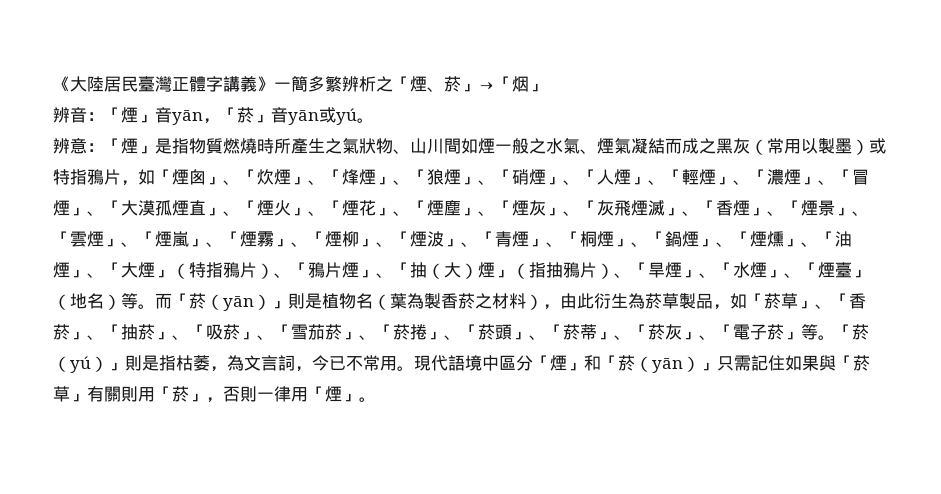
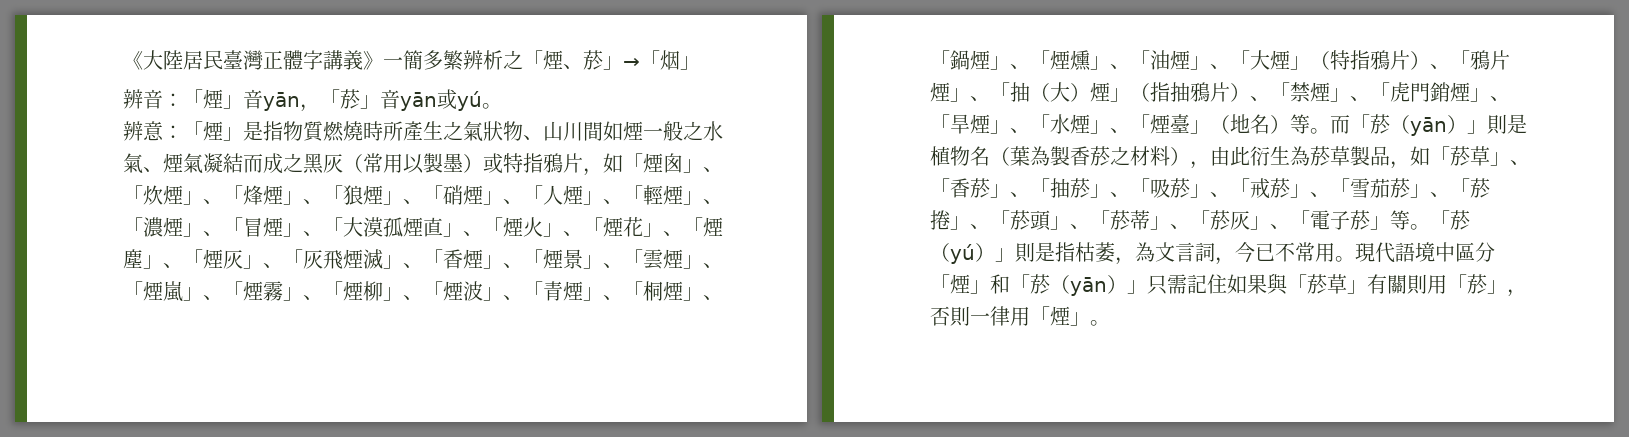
- 「煙」是指物質燃燒時所產生之氣狀物、山川間如煙一般之水氣、煙氣凝結而成之黑灰（常用以製墨）或特指鴉片，如「煙囪」、「炊煙」、「烽煙」、「狼煙」、「硝煙」、「人煙」、「輕煙」、「濃煙」、「冒煙」、「大漠孤煙直」、「煙火」、「煙花」、「煙塵」、「煙灰」、「灰飛煙滅」、「香煙」、「煙景」、「雲煙」、「煙嵐」、「煙霧」、「煙柳」、「煙波」、「青煙」、「桐煙」、「鍋煙」、「煙燻」、「油煙」、「大煙」（特指鴉片）、「鴉片煙」、「抽（大）煙」（指抽鴉片）、「旱煙」、「水煙」、「煙臺」（地名）等。
+ 「煙」是指物質燃燒時所產生之氣狀物、山川間如煙一般之水氣、煙氣凝結而成之黑灰（常用以製墨）或特指鴉片，如「煙囪」、「炊煙」、「烽煙」、「狼煙」、「硝煙」、「人煙」、「輕煙」、「濃煙」、「冒煙」、「大漠孤煙直」、「煙火」、「煙花」、「煙塵」、「煙灰」、「灰飛煙滅」、「香煙」、「煙景」、「雲煙」、「煙嵐」、「煙霧」、「煙柳」、「煙波」、「青煙」、「桐煙」、「鍋煙」、「煙燻」、「油煙」、「大煙」（特指鴉片）、「鴉片煙」、「抽（大）煙」（指抽鴉片）、「禁煙」、「虎門銷煙」、「旱煙」、「水煙」、「煙臺」（地名）等。
- 而「菸（yān）」則是植物名（葉為製香菸之材料），由此衍生為菸草製品，如「菸草」、「香菸」、「抽菸」、「吸菸」、「雪茄菸」、「菸捲」、「菸頭」、「菸蒂」、「菸灰」、「電子菸」等。
+ 而「菸（yān）」則是植物名（葉為製香菸之材料），由此衍生為菸草製品，如「菸草」、「香菸」、「抽菸」、「吸菸」、「戒菸」、「雪茄菸」、「菸捲」、「菸頭」、「菸蒂」、「菸灰」、「電子菸」等。

